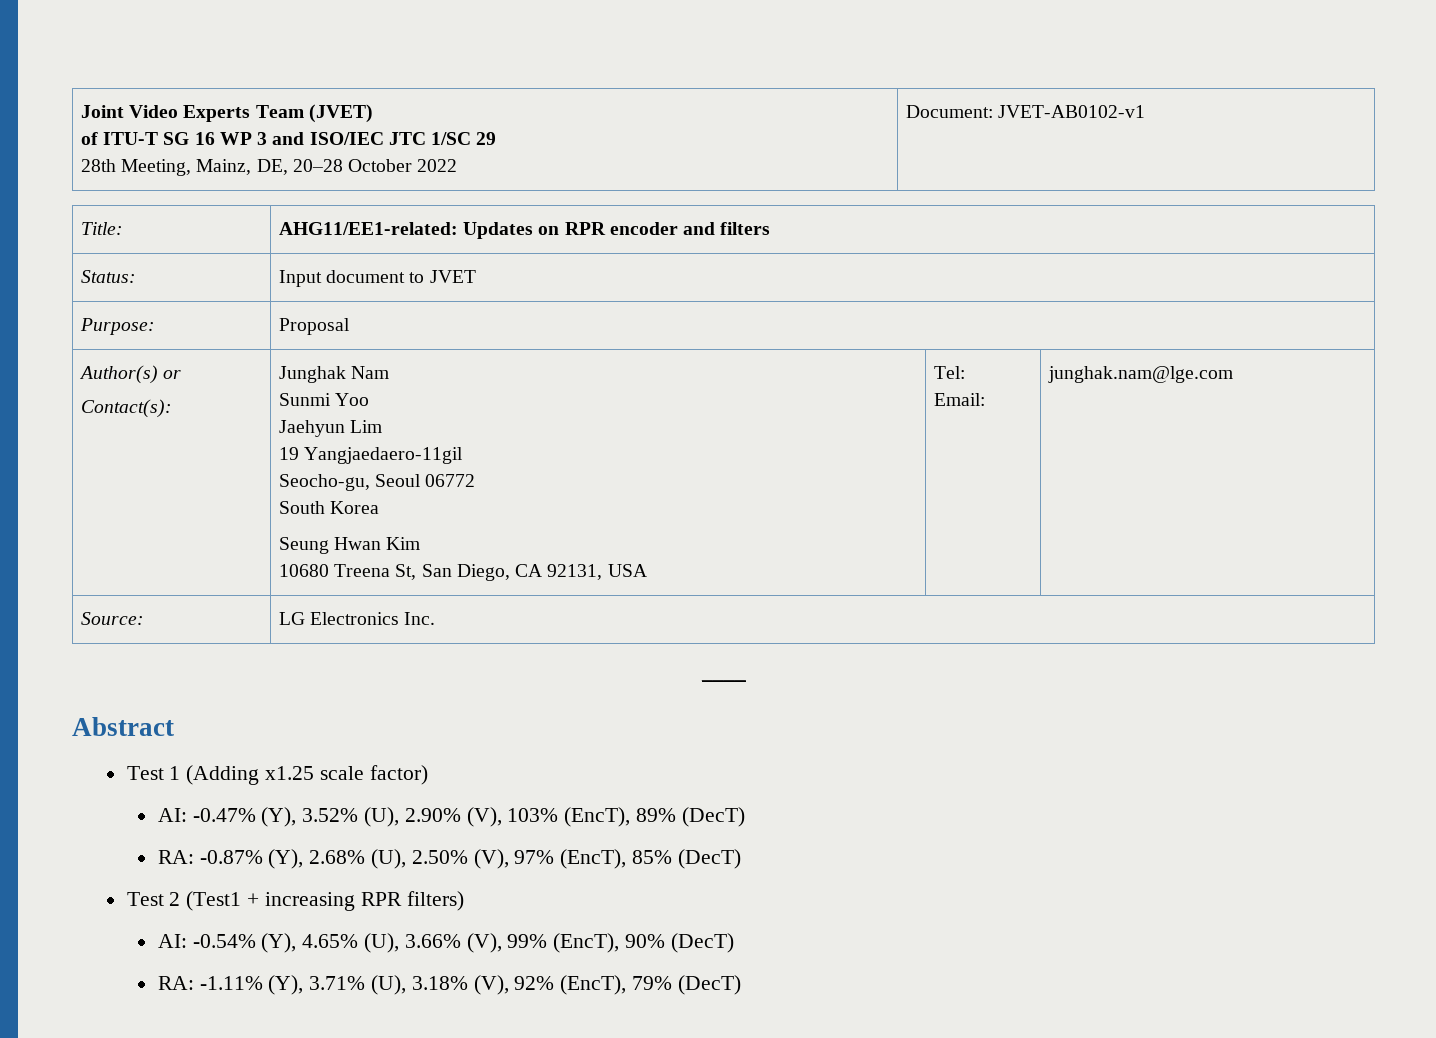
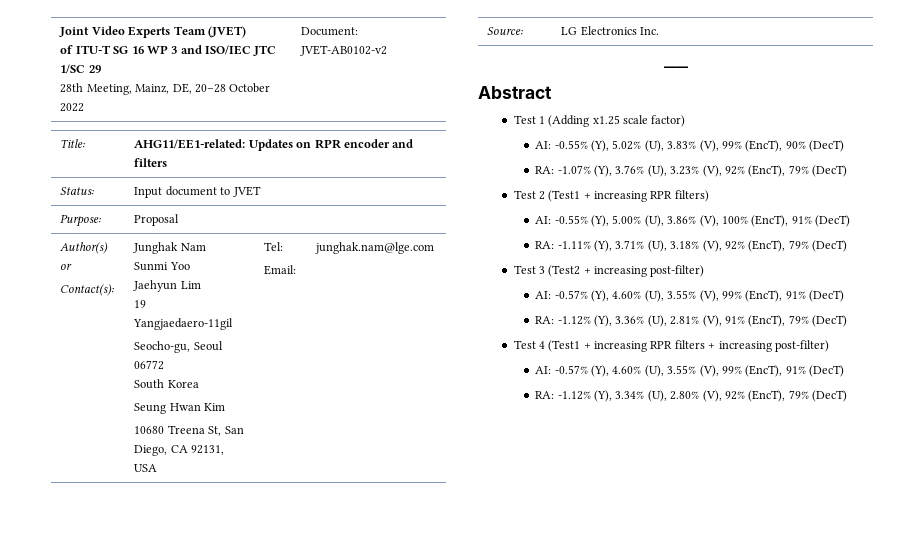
  Joint Video Experts Team (JVET)
  of ITU-T SG 16 WP 3 and ISO/IEC JTC 1/SC 29
- 28th Meeting, Mainz, DE, 20–28 October 2022 | Document: JVET-AB0102-v1
+ 28th Meeting, Mainz, DE, 20–28 October 2022 | Document: JVET-AB0102-v2
- AI: -0.47% (Y), 3.52% (U), 2.90% (V), 103% (EncT), 89% (DecT)
- RA: -0.87% (Y), 2.68% (U), 2.50% (V), 97% (EncT), 85% (DecT)
+ AI: -0.55% (Y), 5.02% (U), 3.83% (V), 99% (EncT), 90% (DecT)
+ RA: -1.07% (Y), 3.76% (U), 3.23% (V), 92% (EncT), 79% (DecT)
- AI: -0.54% (Y), 4.65% (U), 3.66% (V), 99% (EncT), 90% (DecT)
+ AI: -0.55% (Y), 5.00% (U), 3.86% (V), 100% (EncT), 91% (DecT)
+ Test 3 (Test2 + increasing post-filter)
+ AI: -0.57% (Y), 4.60% (U), 3.55% (V), 99% (EncT), 91% (DecT)
+ RA: -1.12% (Y), 3.36% (U), 2.81% (V), 91% (EncT), 79% (DecT)
+ Test 4 (Test1 + increasing RPR filters + increasing post-filter)
+ AI: -0.57% (Y), 4.60% (U), 3.55% (V), 99% (EncT), 91% (DecT)
+ RA: -1.12% (Y), 3.34% (U), 2.80% (V), 92% (EncT), 79% (DecT)

